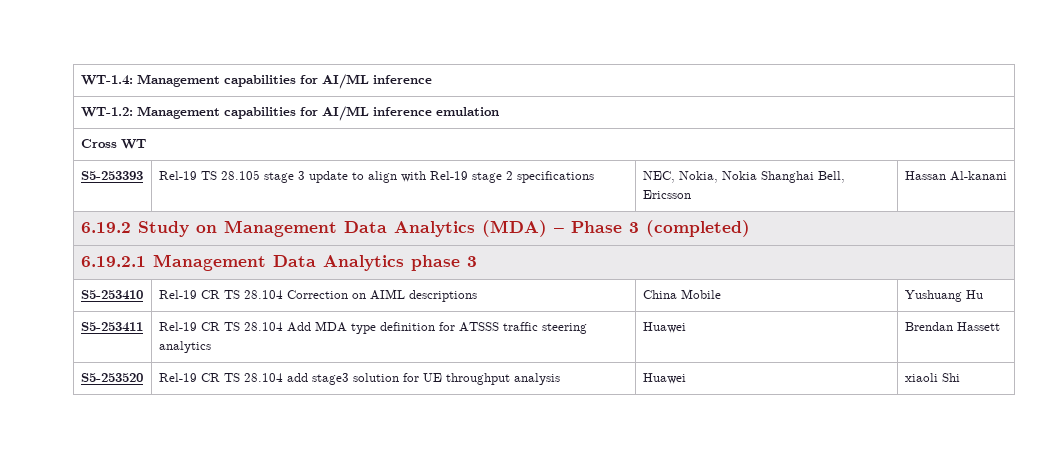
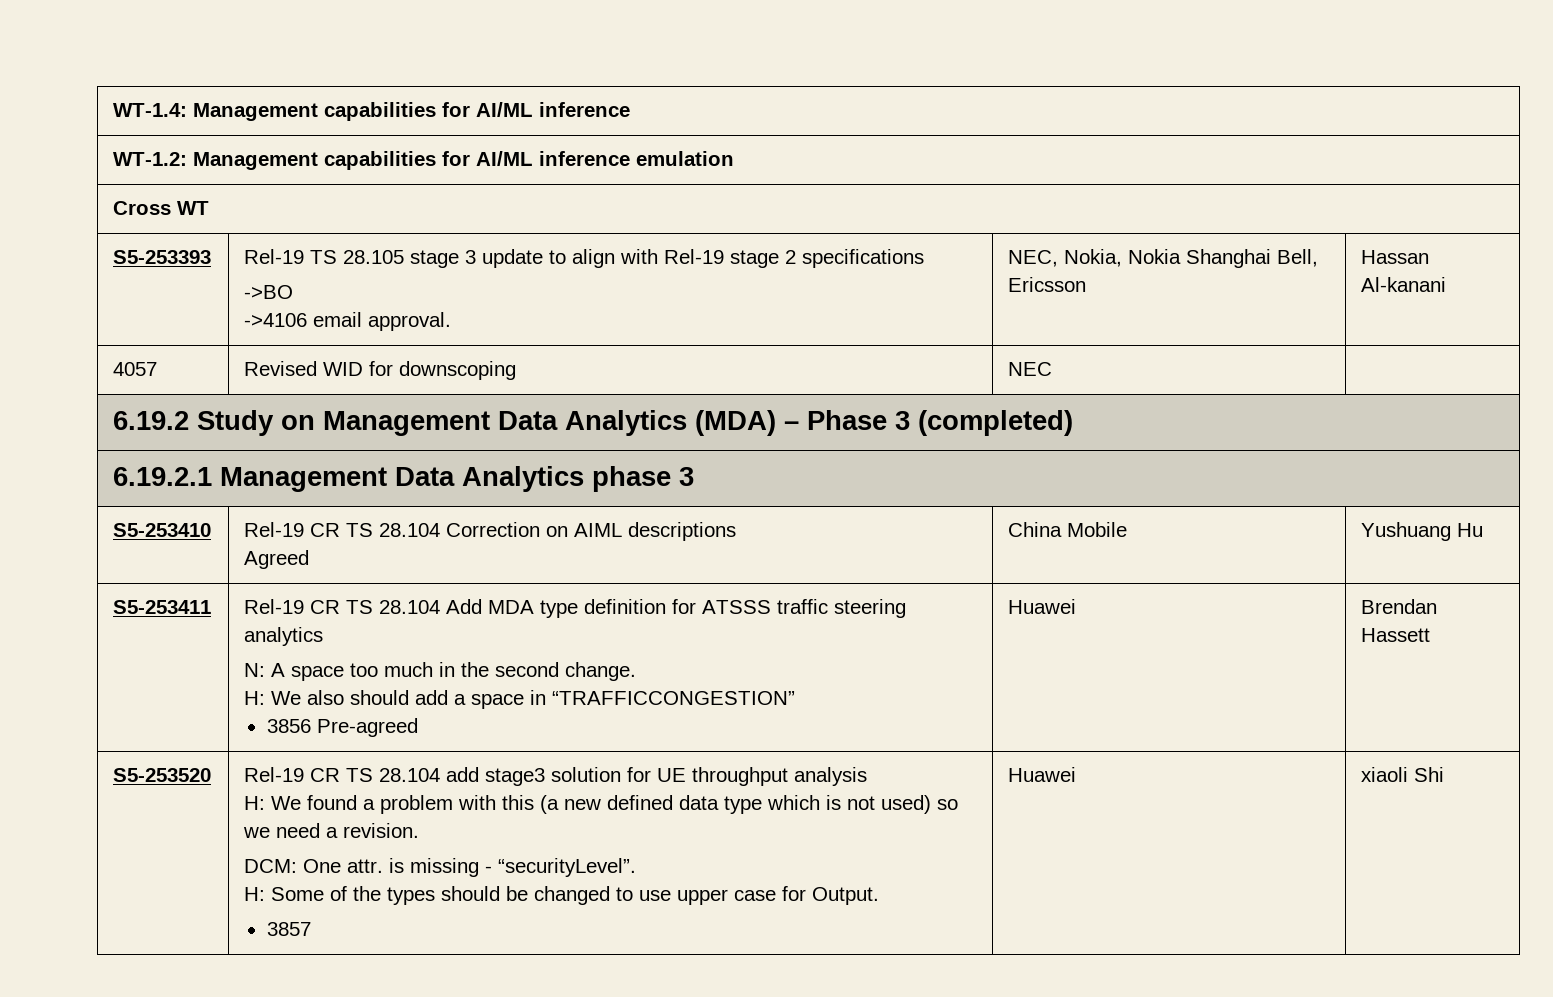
- S5-253393 | Rel-19 TS 28.105 stage 3 update to align with Rel-19 stage 2 specifications | NEC, Nokia, Nokia Shanghai Bell, Ericsson | Hassan Al-kanani
+ S5-253393 | Rel-19 TS 28.105 stage 3 update to align with Rel-19 stage 2 specifications
+ ->BO
+ ->4106 email approval. | NEC, Nokia, Nokia Shanghai Bell, Ericsson | Hassan Al-kanani
+ 4057 | Revised WID for downscoping | NEC |
- S5-253410 | Rel-19 CR TS 28.104 Correction on AIML descriptions | China Mobile | Yushuang Hu
+ S5-253410 | Rel-19 CR TS 28.104 Correction on AIML descriptions
+ Agreed | China Mobile | Yushuang Hu
- S5-253411 | Rel-19 CR TS 28.104 Add MDA type definition for ATSSS traffic steering analytics | Huawei | Brendan Hassett
+ S5-253411 | Rel-19 CR TS 28.104 Add MDA type definition for ATSSS traffic steering analytics
+ N: A space too much in the second change.
+ H: We also should add a space in “TRAFFICCONGESTION”
+ 3856 Pre-agreed | Huawei | Brendan Hassett
+ H: We found a problem with this (a new defined data type which is not used) so we need a revision.
+ DCM: One attr. is missing - “securityLevel”.
+ H: Some of the types should be changed to use upper case for Output.
+ 3857

